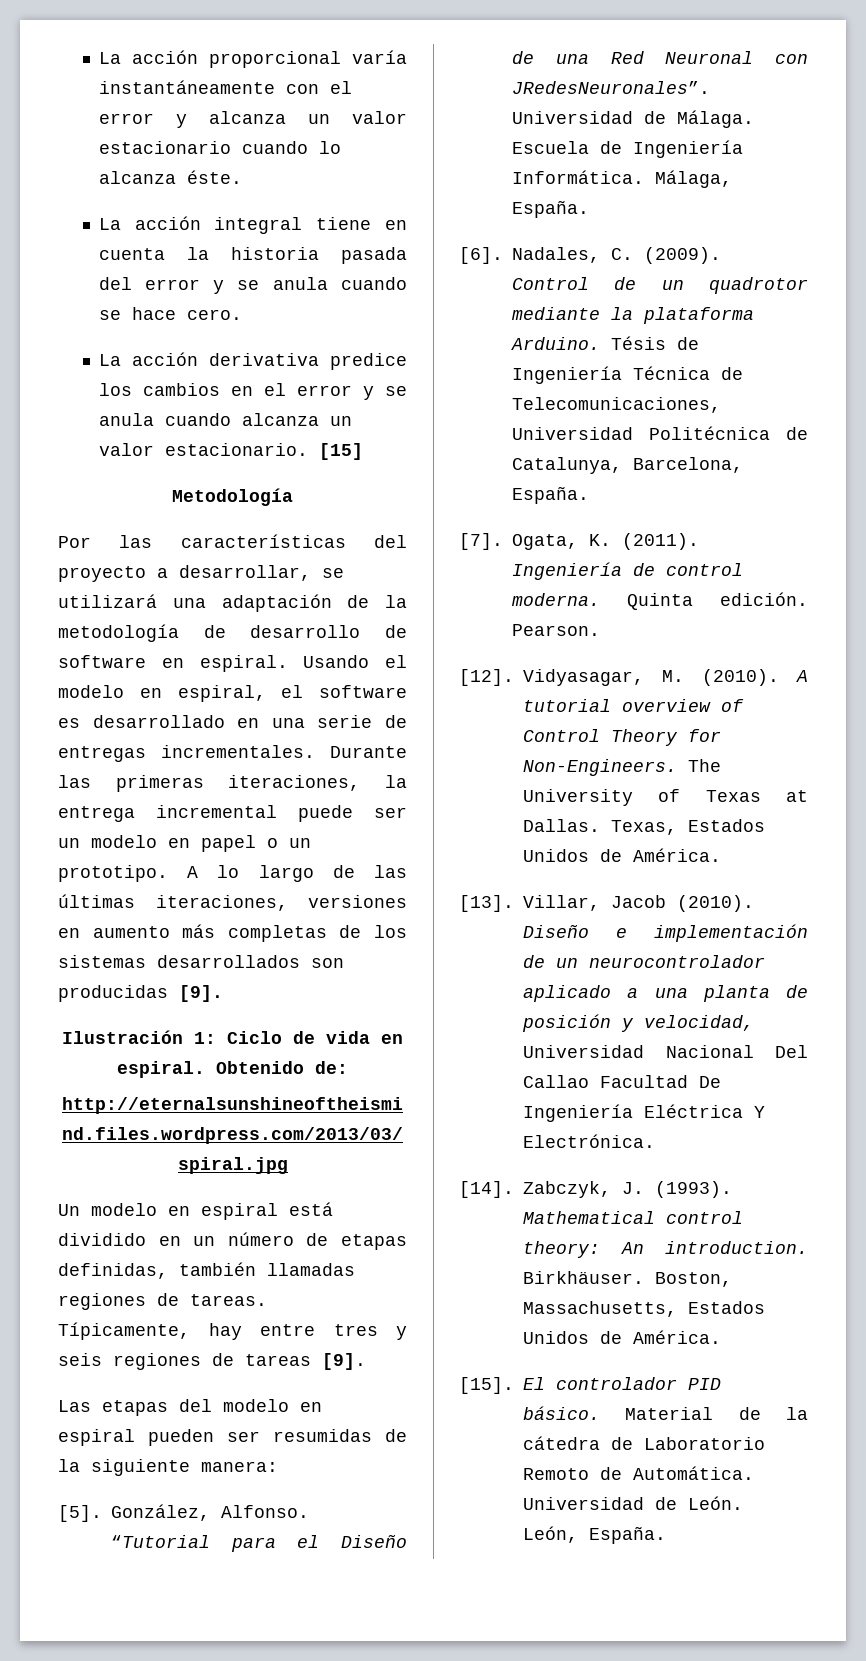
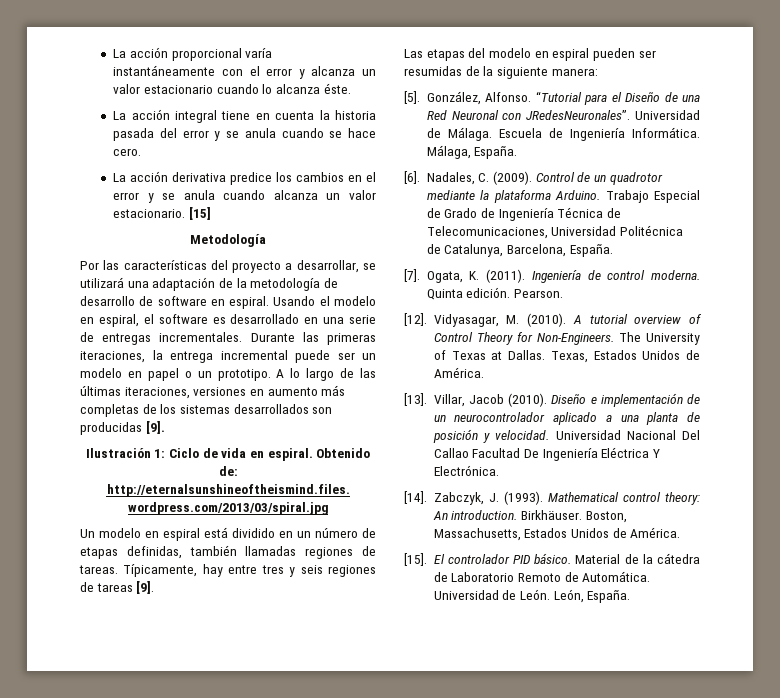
- Tésis de Ingeniería Técnica de Telecomunicaciones, Universidad Politécnica de Catalunya, Barcelona, España.
+ Trabajo Especial de Grado de Ingeniería Técnica de Telecomunicaciones, Universidad Politécnica de Catalunya, Barcelona, España.
- Diseño e implementación de un neurocontrolador aplicado a una planta de posición y velocidad, Universidad Nacional Del Callao Facultad De Ingeniería Eléctrica Y Electrónica.
+ Diseño e implementación de un neurocontrolador aplicado a una planta de posición y velocidad. Universidad Nacional Del Callao Facultad De Ingeniería Eléctrica Y Electrónica.

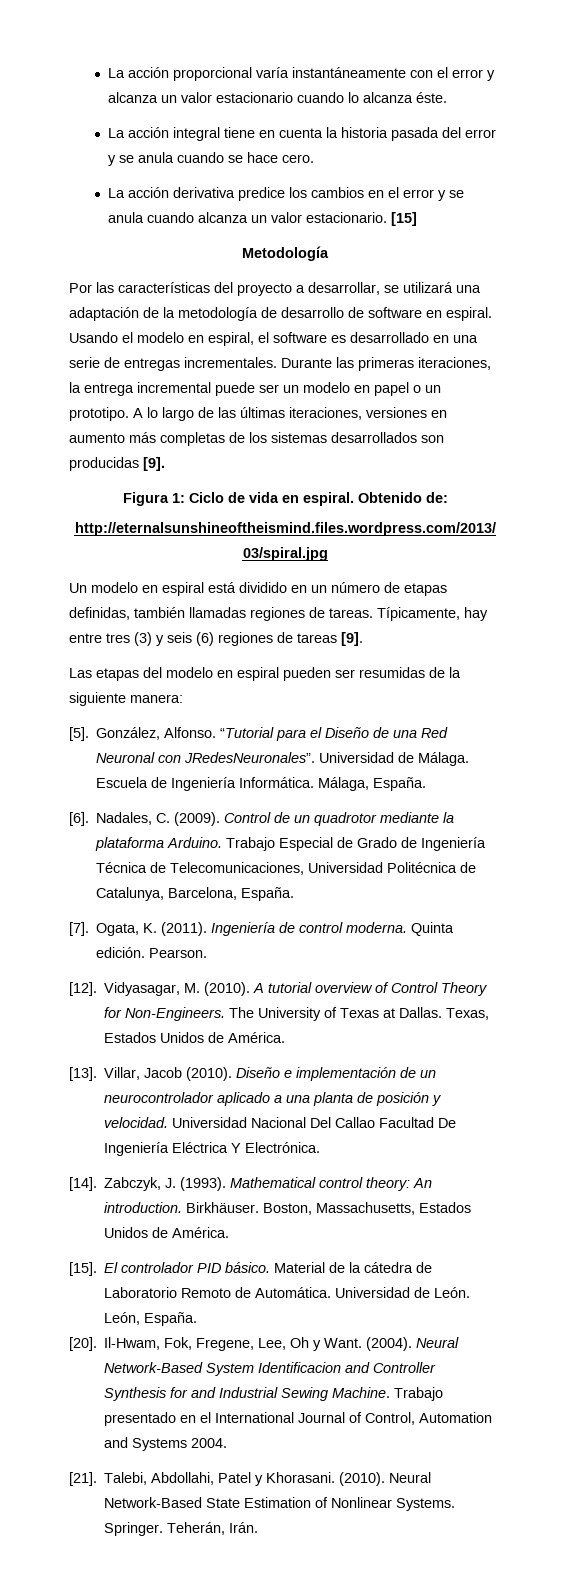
- Ilustración 1: Ciclo de vida en espiral.
+ Figura 1: Ciclo de vida en espiral.
- Típicamente, hay entre tres y seis regiones de tareas [9].
+ Típicamente, hay entre tres (3) y seis (6) regiones de tareas [9].
+ [20]. Il-Hwam, Fok, Fregene, Lee, Oh y Want. (2004). Neural Network-Based System Identificacion and Controller Synthesis for and Industrial Sewing Machine. Trabajo presentado en el International Journal of Control, Automation and Systems 2004.
+ [21]. Talebi, Abdollahi, Patel y Khorasani. (2010). Neural Network-Based State Estimation of Nonlinear Systems. Springer. Teherán, Irán.

